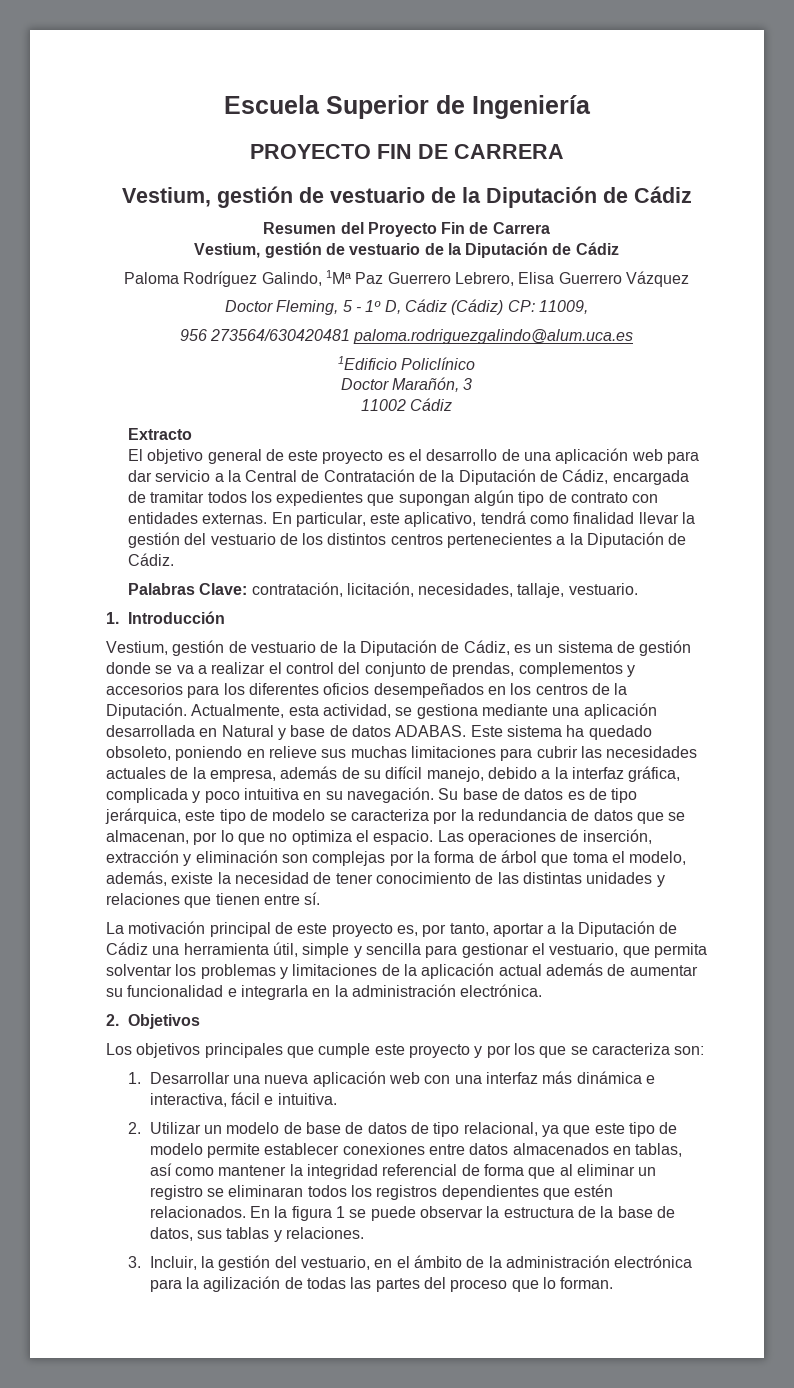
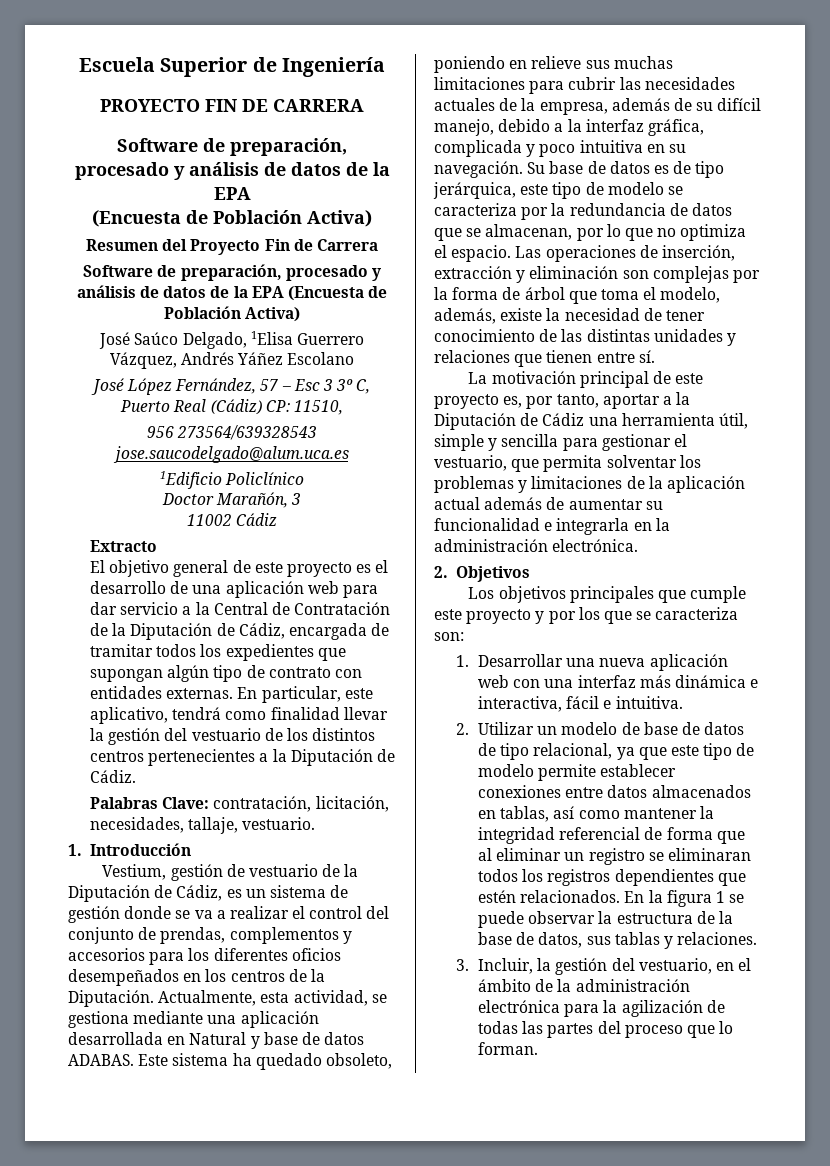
  PROYECTO FIN DE CARRERA
- Vestium, gestión de vestuario de la Diputación de Cádiz
+ Software de preparación, procesado y análisis de datos de la EPA
+ (Encuesta de Población Activa)
  Resumen del Proyecto Fin de Carrera
- Vestium, gestión de vestuario de la Diputación de Cádiz
- Paloma Rodríguez Galindo, 1Mª Paz Guerrero Lebrero, Elisa Guerrero Vázquez
- Doctor Fleming, 5 - 1º D, Cádiz (Cádiz) CP: 11009,
+ Software de preparación, procesado y análisis de datos de la EPA (Encuesta de Población Activa)
+ José Saúco Delgado, 1Elisa Guerrero Vázquez, Andrés Yáñez Escolano
+ José López Fernández, 57 – Esc 3 3º C, Puerto Real (Cádiz) CP: 11510,
- 956 273564/630420481 paloma.rodriguezgalindo@alum.uca.es
+ 956 273564/639328543 jose.saucodelgado@alum.uca.es

